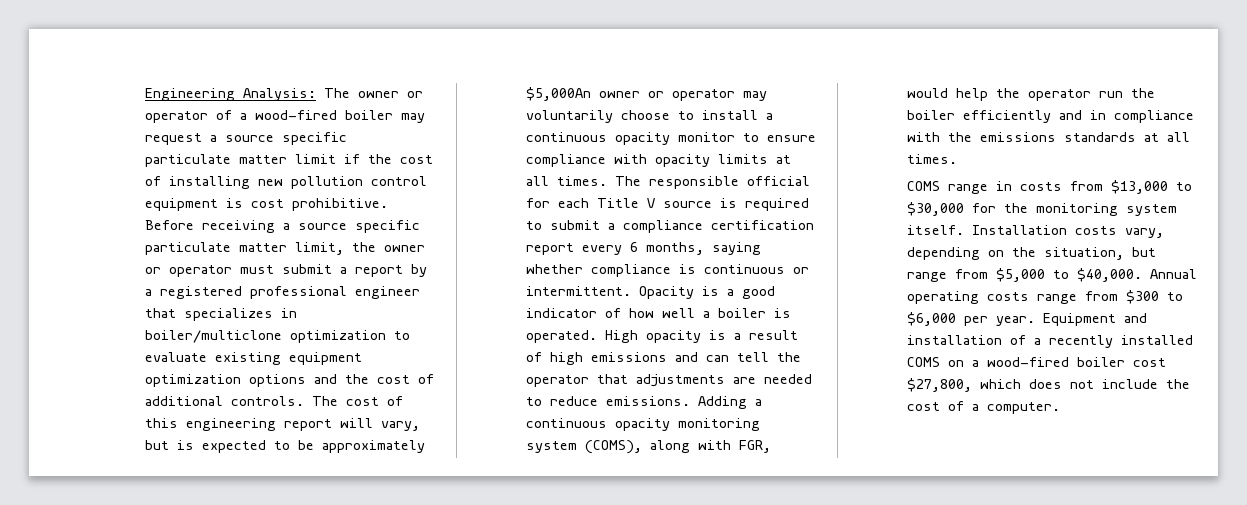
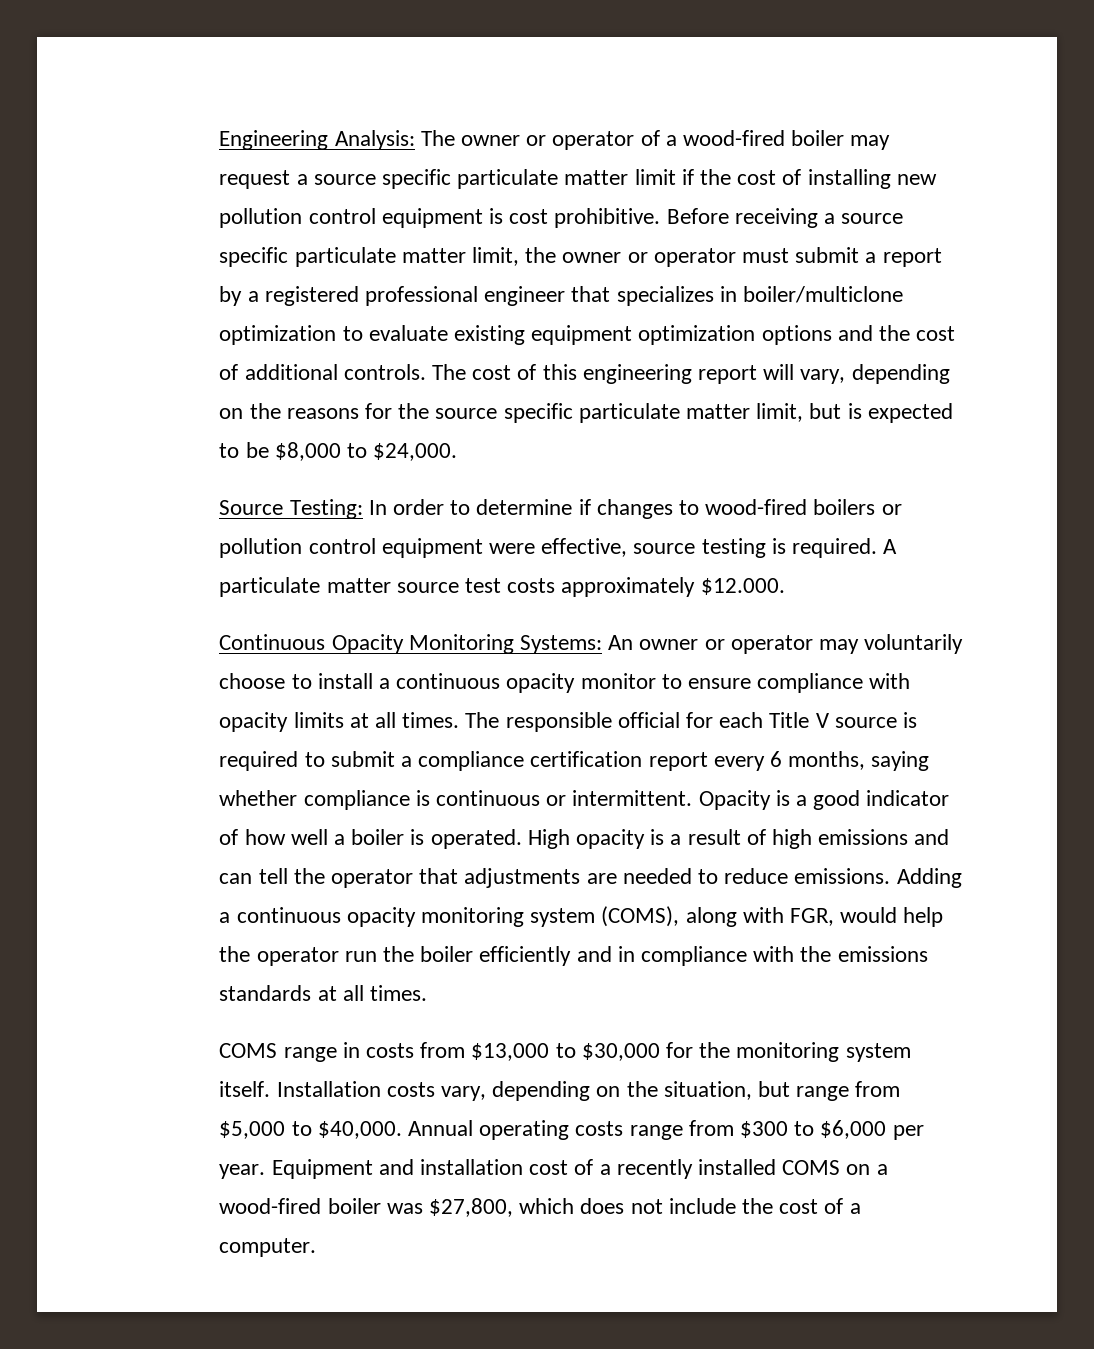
- The cost of this engineering report will vary, but is expected to be approximately $5,000An owner or operator may voluntarily choose to install a continuous opacity monitor to ensure compliance with opacity limits at all times.
+ The cost of this engineering report will vary, depending on the reasons for the source specific particulate matter limit, but is expected to be $8,000 to $24,000.
+ Source Testing: In order to determine if changes to wood-fired boilers or pollution control equipment were effective, source testing is required. A particulate matter source test costs approximately $12.000.
+ Continuous Opacity Monitoring Systems: An owner or operator may voluntarily choose to install a continuous opacity monitor to ensure compliance with opacity limits at all times.
- Equipment and installation of a recently installed COMS on a wood-fired boiler cost $27,800, which does not include the cost of a computer.
+ Equipment and installation cost of a recently installed COMS on a wood-fired boiler was $27,800, which does not include the cost of a computer.

